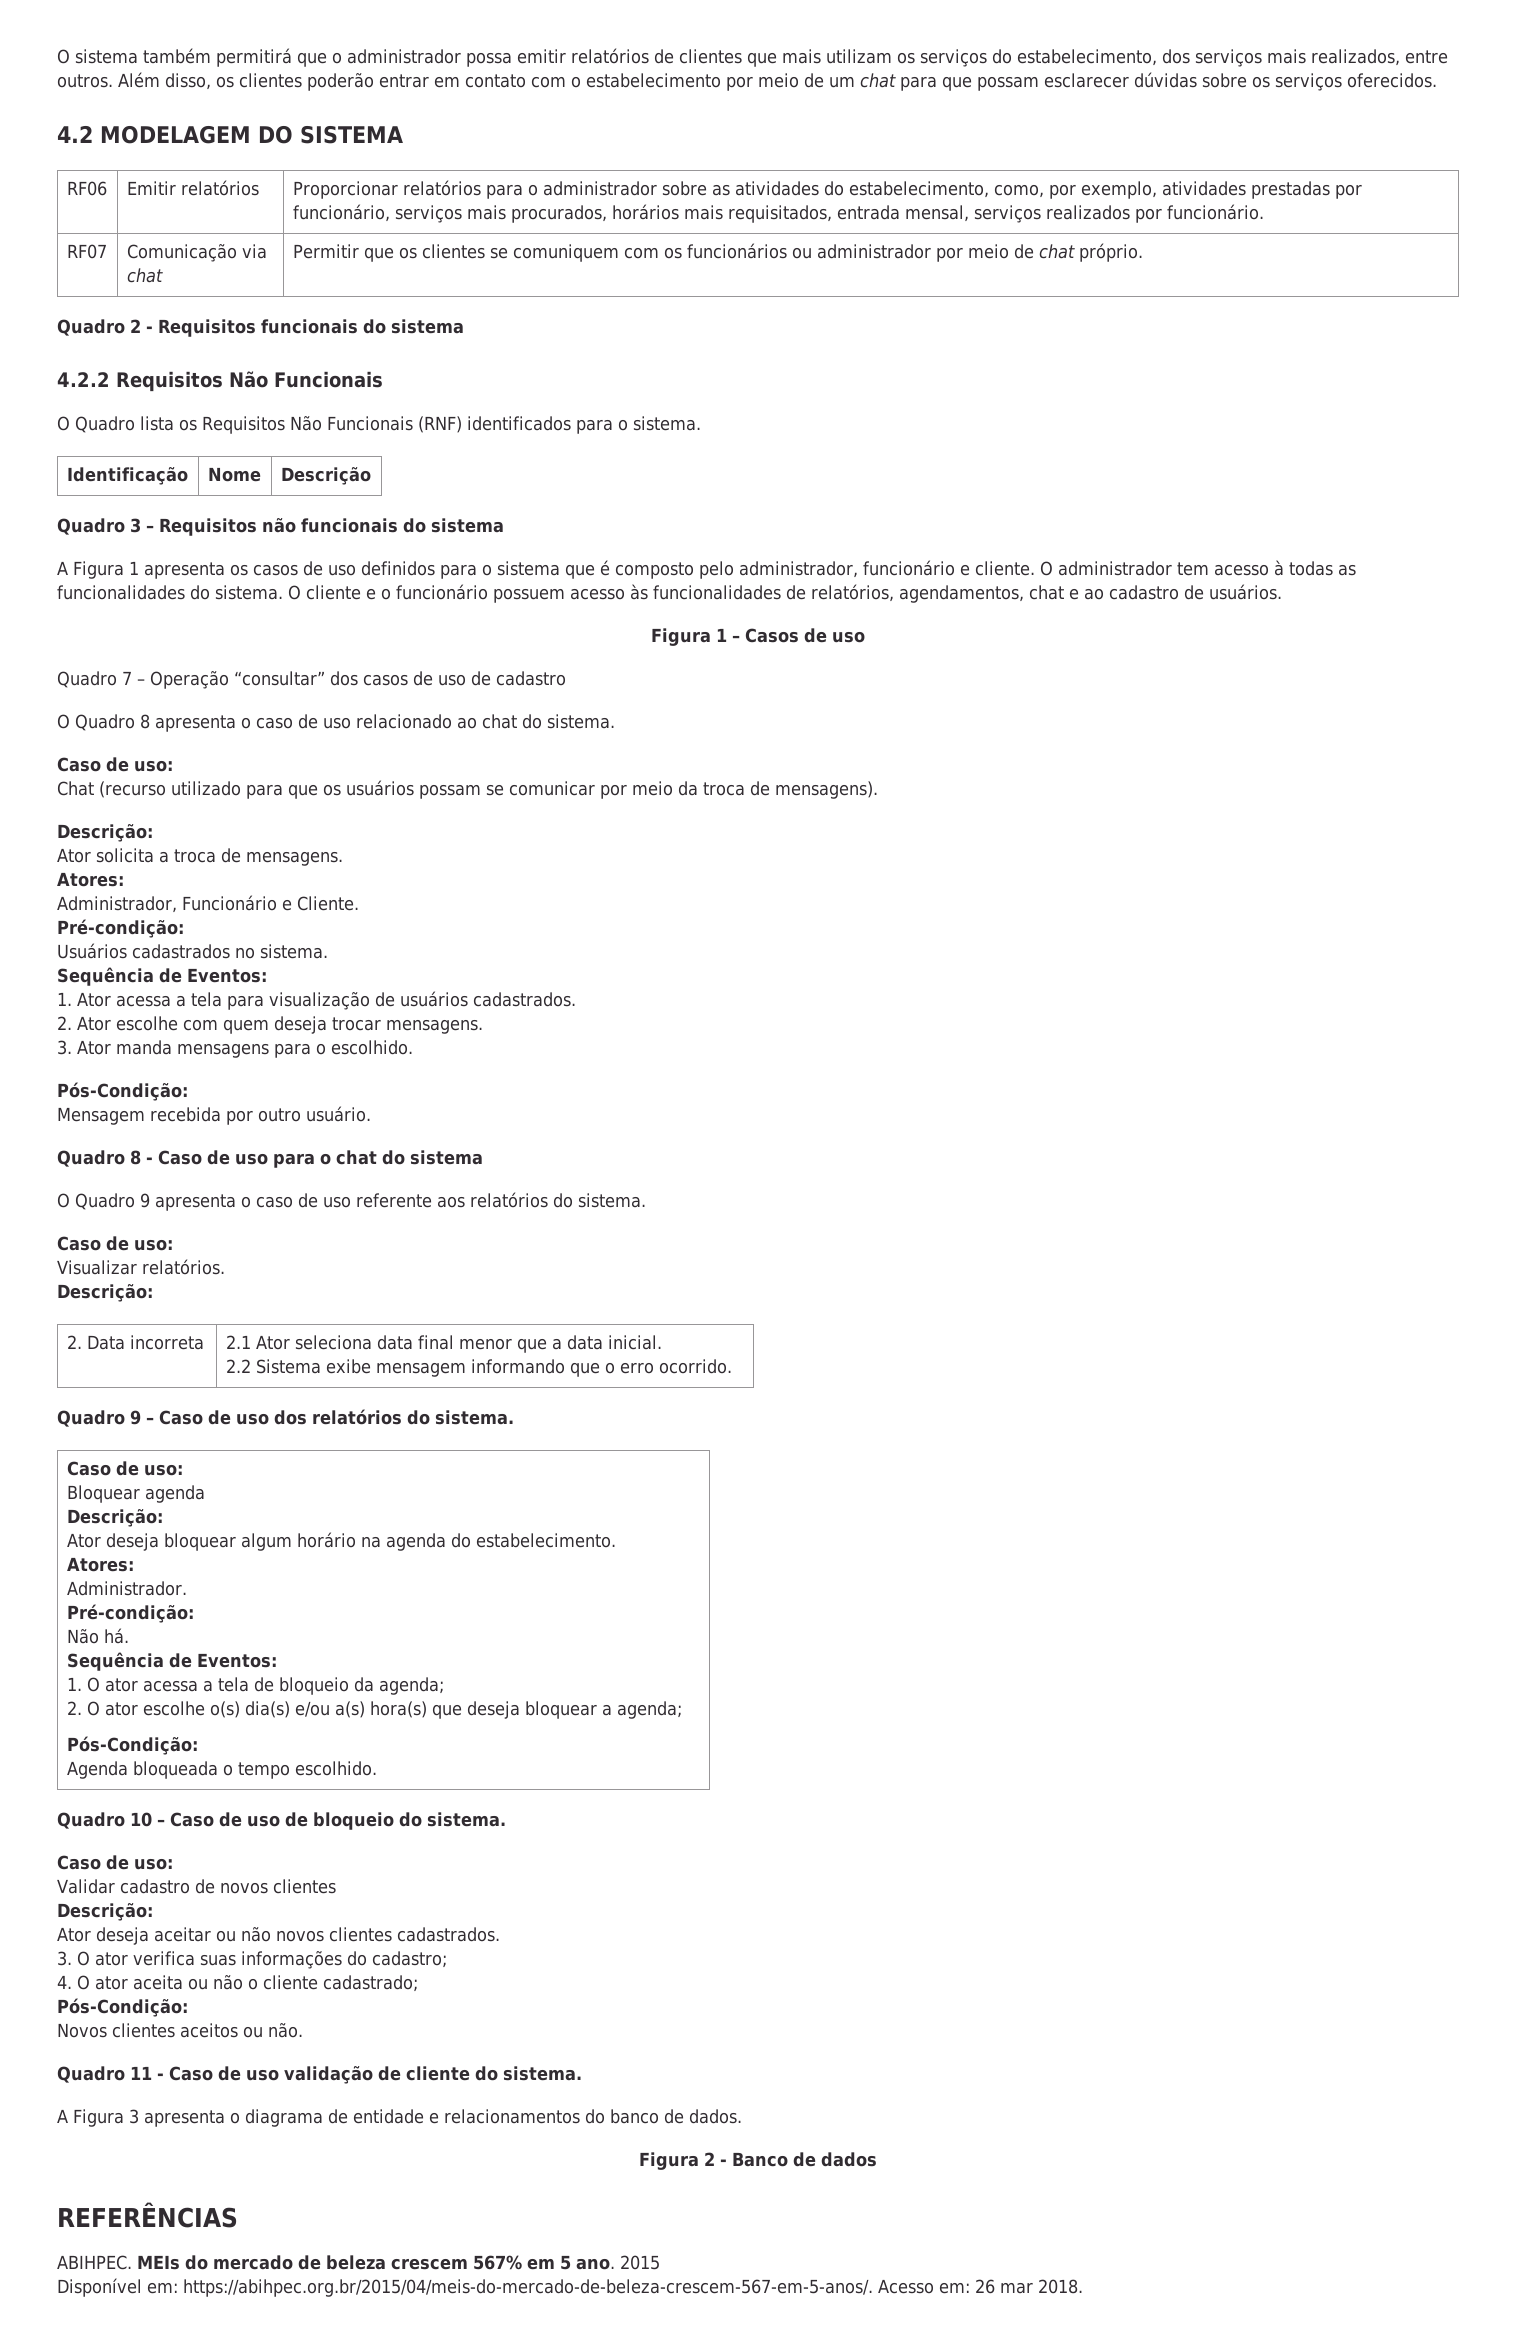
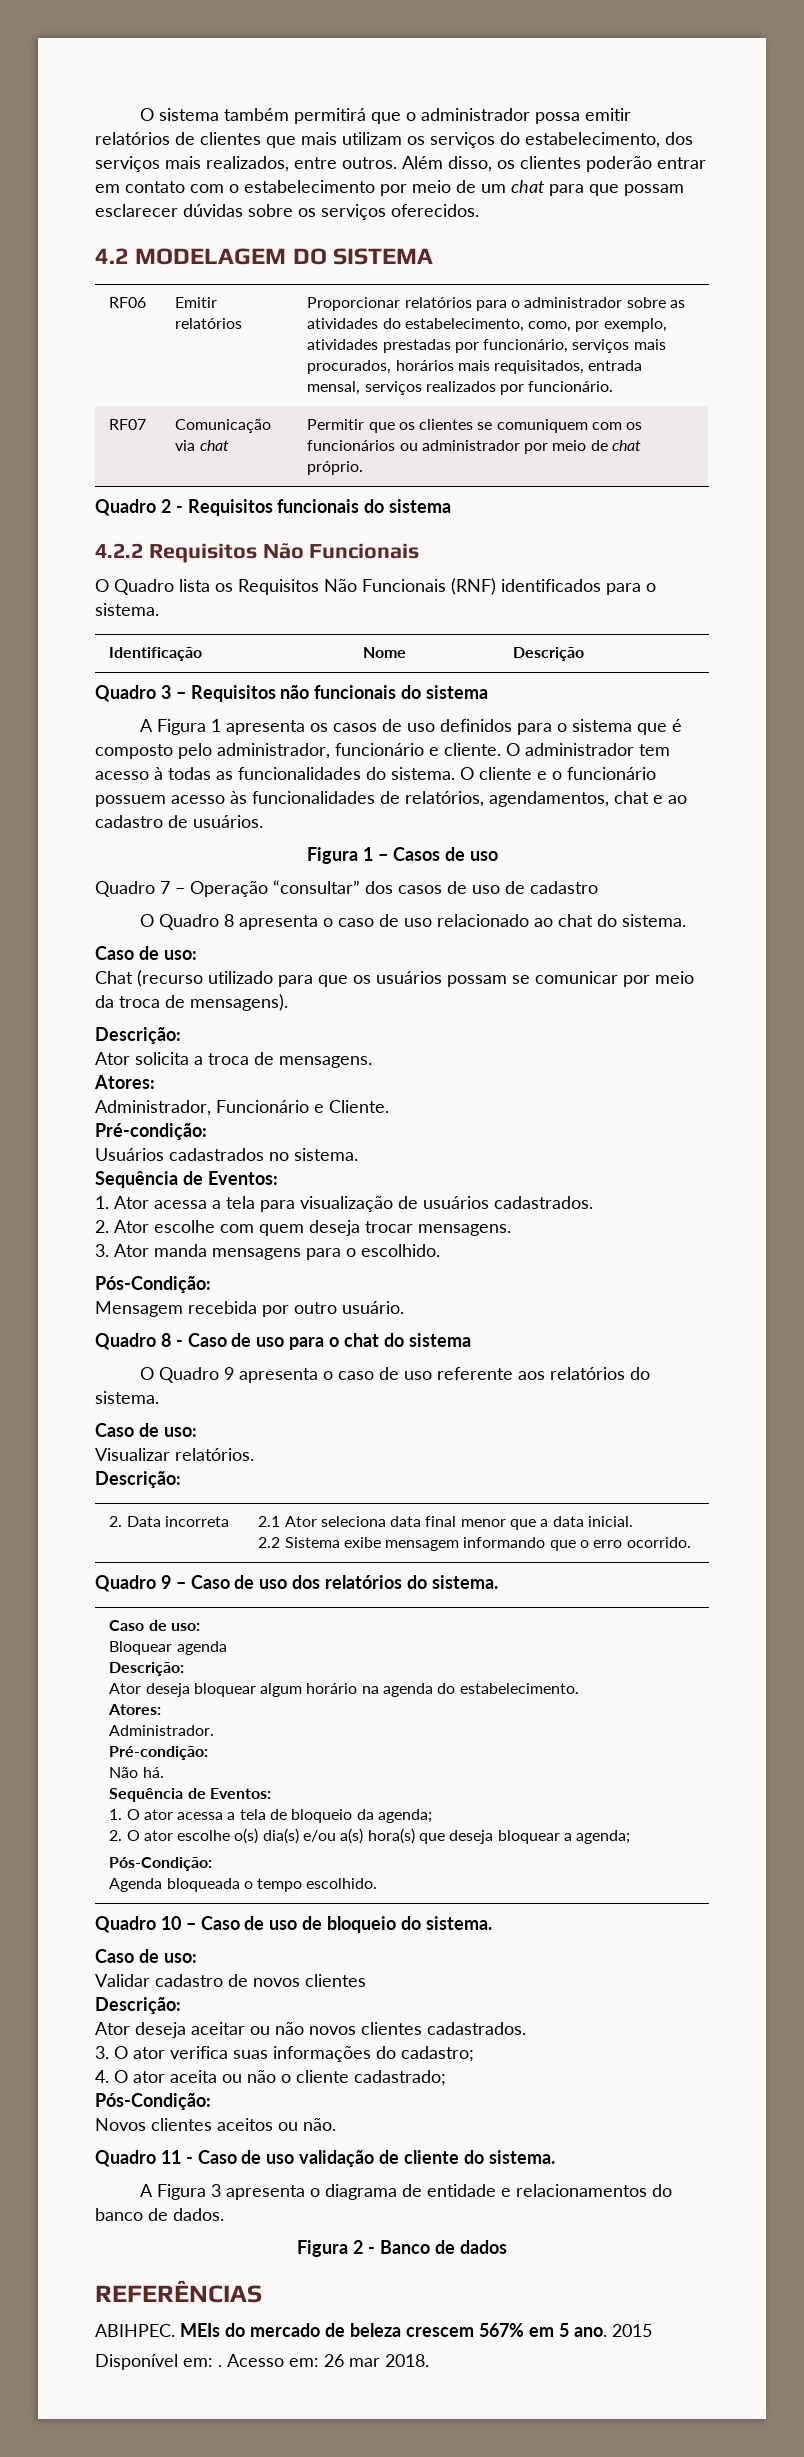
- Disponível em: https://abihpec.org.br/2015/04/meis-do-mercado-de-beleza-crescem-567-em-5-anos/. Acesso em: 26 mar 2018.
+ Disponível em: . Acesso em: 26 mar 2018.

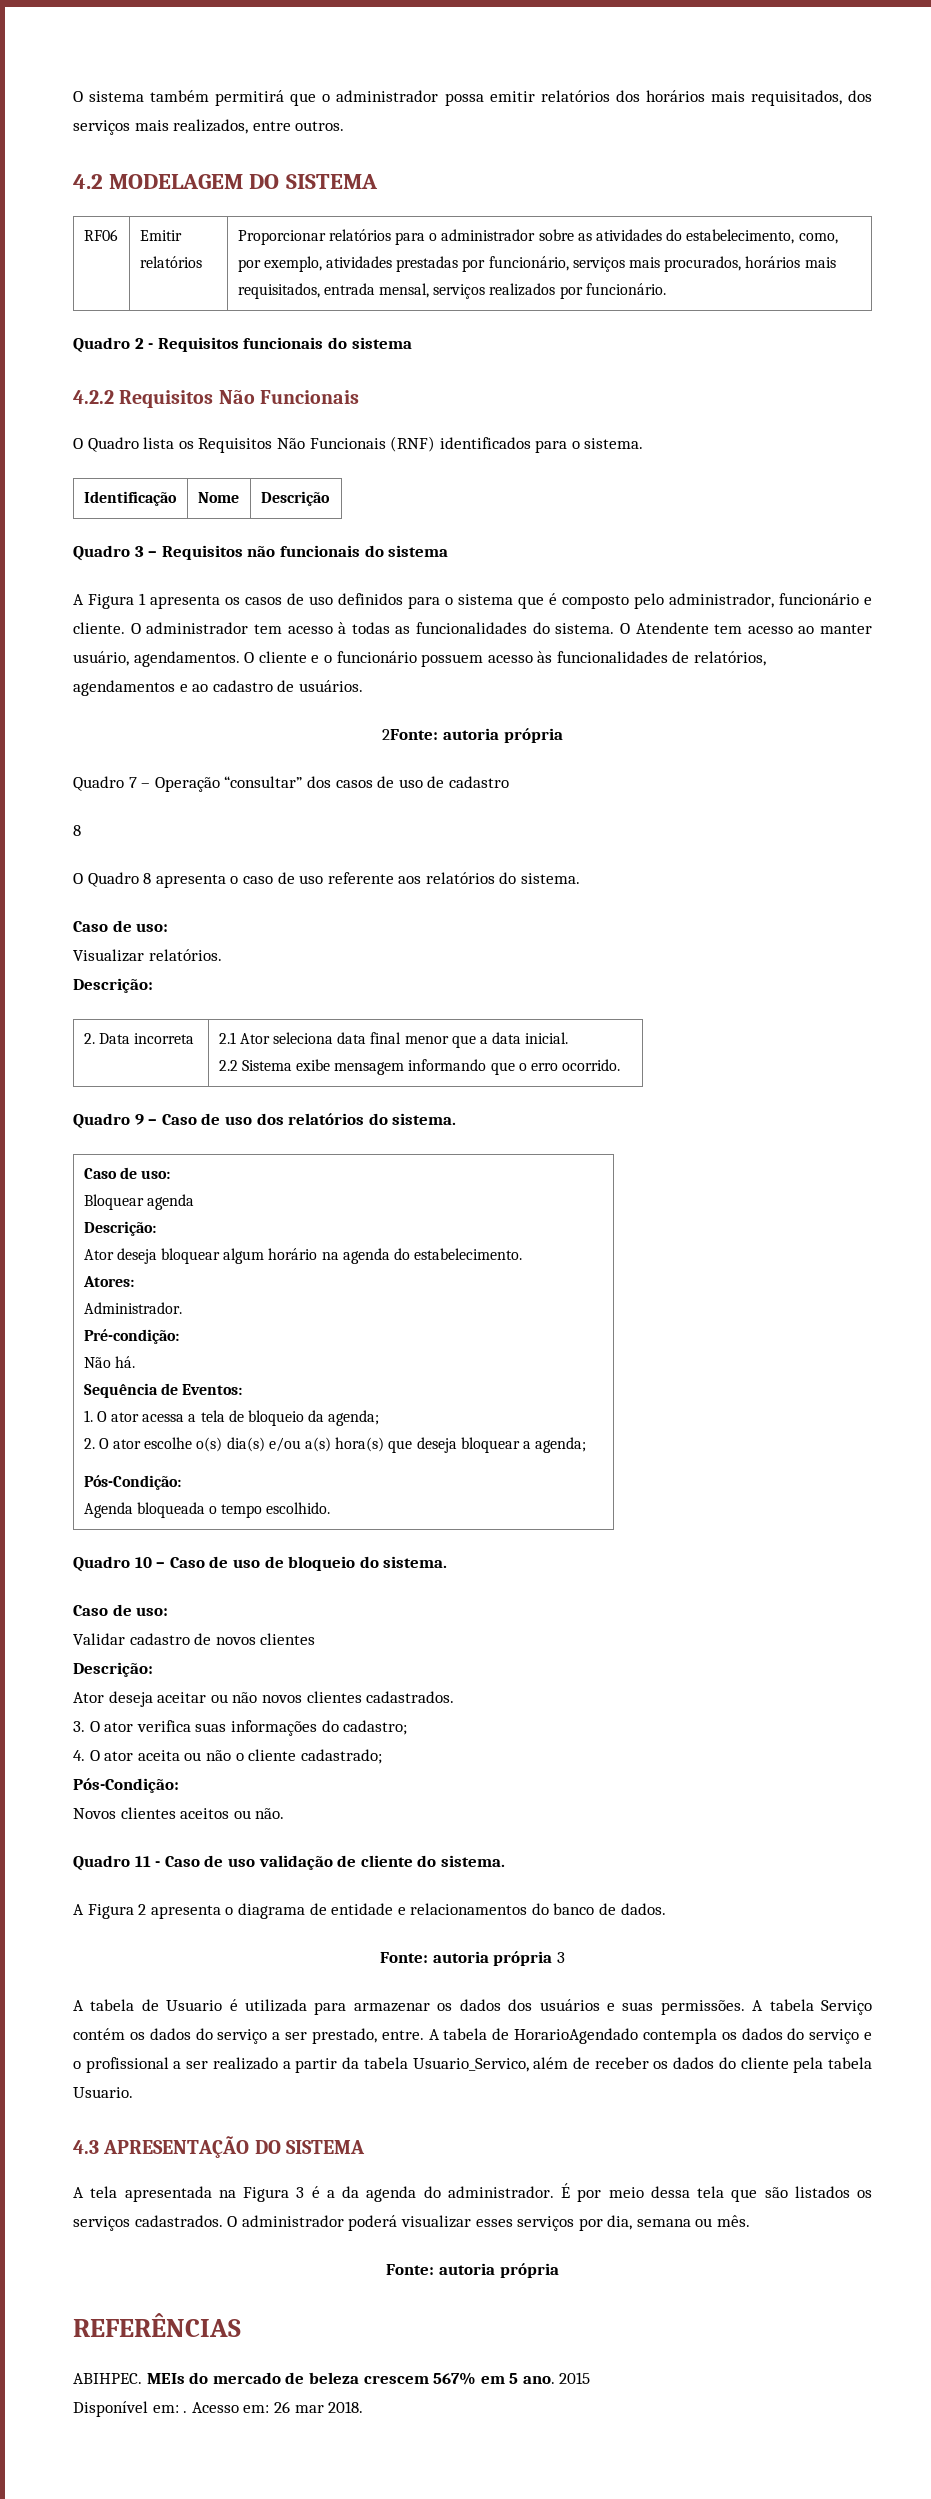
- O sistema também permitirá que o administrador possa emitir relatórios de clientes que mais utilizam os serviços do estabelecimento, dos serviços mais realizados, entre outros. Além disso, os clientes poderão entrar em contato com o estabelecimento por meio de um chat para que possam esclarecer dúvidas sobre os serviços oferecidos.
+ O sistema também permitirá que o administrador possa emitir relatórios dos horários mais requisitados, dos serviços mais realizados, entre outros.
- RF07 | Comunicação via chat | Permitir que os clientes se comuniquem com os funcionários ou administrador por meio de chat próprio.
- O cliente e o funcionário possuem acesso às funcionalidades de relatórios, agendamentos, chat e ao cadastro de usuários.
+ O Atendente tem acesso ao manter usuário, agendamentos. O cliente e o funcionário possuem acesso às funcionalidades de relatórios, agendamentos e ao cadastro de usuários.
- Figura 1 – Casos de uso
+ 2Fonte: autoria própria
  Quadro 7 – Operação “consultar” dos casos de uso de cadastro
+ 8
- O Quadro 8 apresenta o caso de uso relacionado ao chat do sistema.
- Caso de uso:
- Chat (recurso utilizado para que os usuários possam se comunicar por meio da troca de mensagens).
- Descrição:
- Ator solicita a troca de mensagens.
- Atores:
- Administrador, Funcionário e Cliente.
- Pré-condição:
- Usuários cadastrados no sistema.
- Sequência de Eventos:
- 1. Ator acessa a tela para visualização de usuários cadastrados.
- 2. Ator escolhe com quem deseja trocar mensagens.
- 3. Ator manda mensagens para o escolhido.
- Pós-Condição:
- Mensagem recebida por outro usuário.
- Quadro 8 - Caso de uso para o chat do sistema
- O Quadro 9 apresenta o caso de uso referente aos relatórios do sistema.
+ O Quadro 8 apresenta o caso de uso referente aos relatórios do sistema.
- A Figura 3 apresenta o diagrama de entidade e relacionamentos do banco de dados.
+ A Figura 2 apresenta o diagrama de entidade e relacionamentos do banco de dados.
- Figura 2 - Banco de dados
+ Fonte: autoria própria 3
+ A tabela de Usuario é utilizada para armazenar os dados dos usuários e suas permissões. A tabela Serviço contém os dados do serviço a ser prestado, entre. A tabela de HorarioAgendado contempla os dados do serviço e o profissional a ser realizado a partir da tabela Usuario_Servico, além de receber os dados do cliente pela tabela Usuario.
+ 4.3 APRESENTAÇÃO DO SISTEMA
+ A tela apresentada na Figura 3 é a da agenda do administrador. É por meio dessa tela que são listados os serviços cadastrados. O administrador poderá visualizar esses serviços por dia, semana ou mês.
+ Fonte: autoria própria

